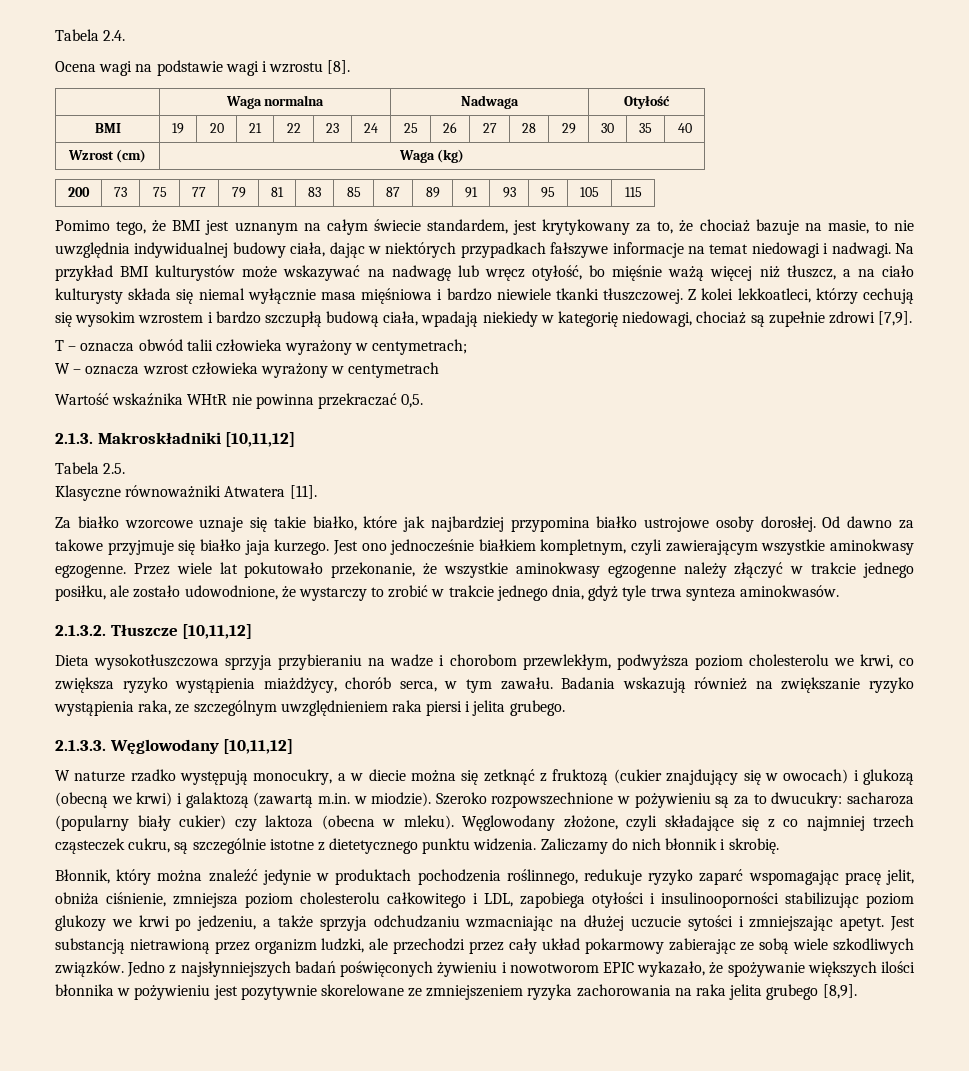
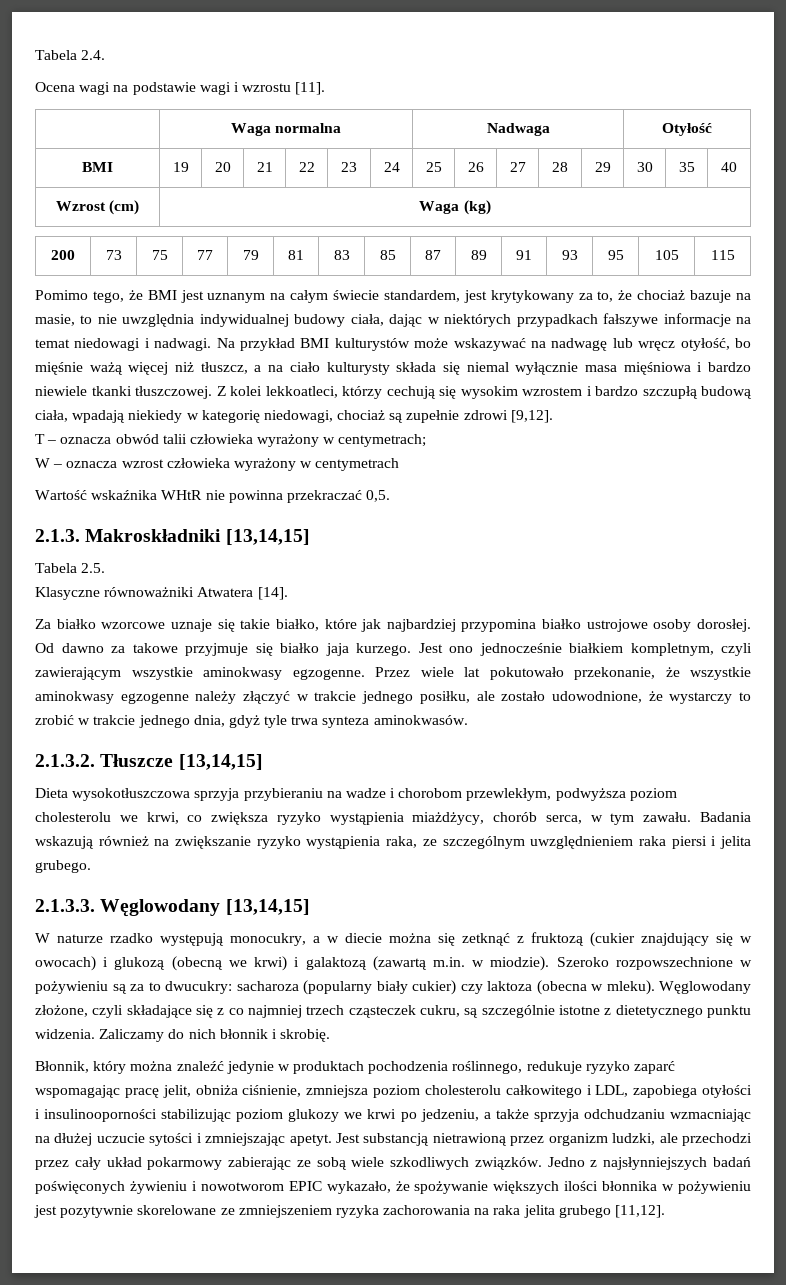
- Ocena wagi na podstawie wagi i wzrostu [8].
+ Ocena wagi na podstawie wagi i wzrostu [11].
- Z kolei lekkoatleci, którzy cechują się wysokim wzrostem i bardzo szczupłą budową ciała, wpadają niekiedy w kategorię niedowagi, chociaż są zupełnie zdrowi [7,9].
+ Z kolei lekkoatleci, którzy cechują się wysokim wzrostem i bardzo szczupłą budową ciała, wpadają niekiedy w kategorię niedowagi, chociaż są zupełnie zdrowi [9,12].
- 2.1.3. Makroskładniki [10,11,12]
+ 2.1.3. Makroskładniki [13,14,15]
- Klasyczne równoważniki Atwatera [11].
+ Klasyczne równoważniki Atwatera [14].
- 2.1.3.2. Tłuszcze [10,11,12]
+ 2.1.3.2. Tłuszcze [13,14,15]
- 2.1.3.3. Węglowodany [10,11,12]
+ 2.1.3.3. Węglowodany [13,14,15]
- Jedno z najsłynniejszych badań poświęconych żywieniu i nowotworom EPIC wykazało, że spożywanie większych ilości błonnika w pożywieniu jest pozytywnie skorelowane ze zmniejszeniem ryzyka zachorowania na raka jelita grubego [8,9].
+ Jedno z najsłynniejszych badań poświęconych żywieniu i nowotworom EPIC wykazało, że spożywanie większych ilości błonnika w pożywieniu jest pozytywnie skorelowane ze zmniejszeniem ryzyka zachorowania na raka jelita grubego [11,12].

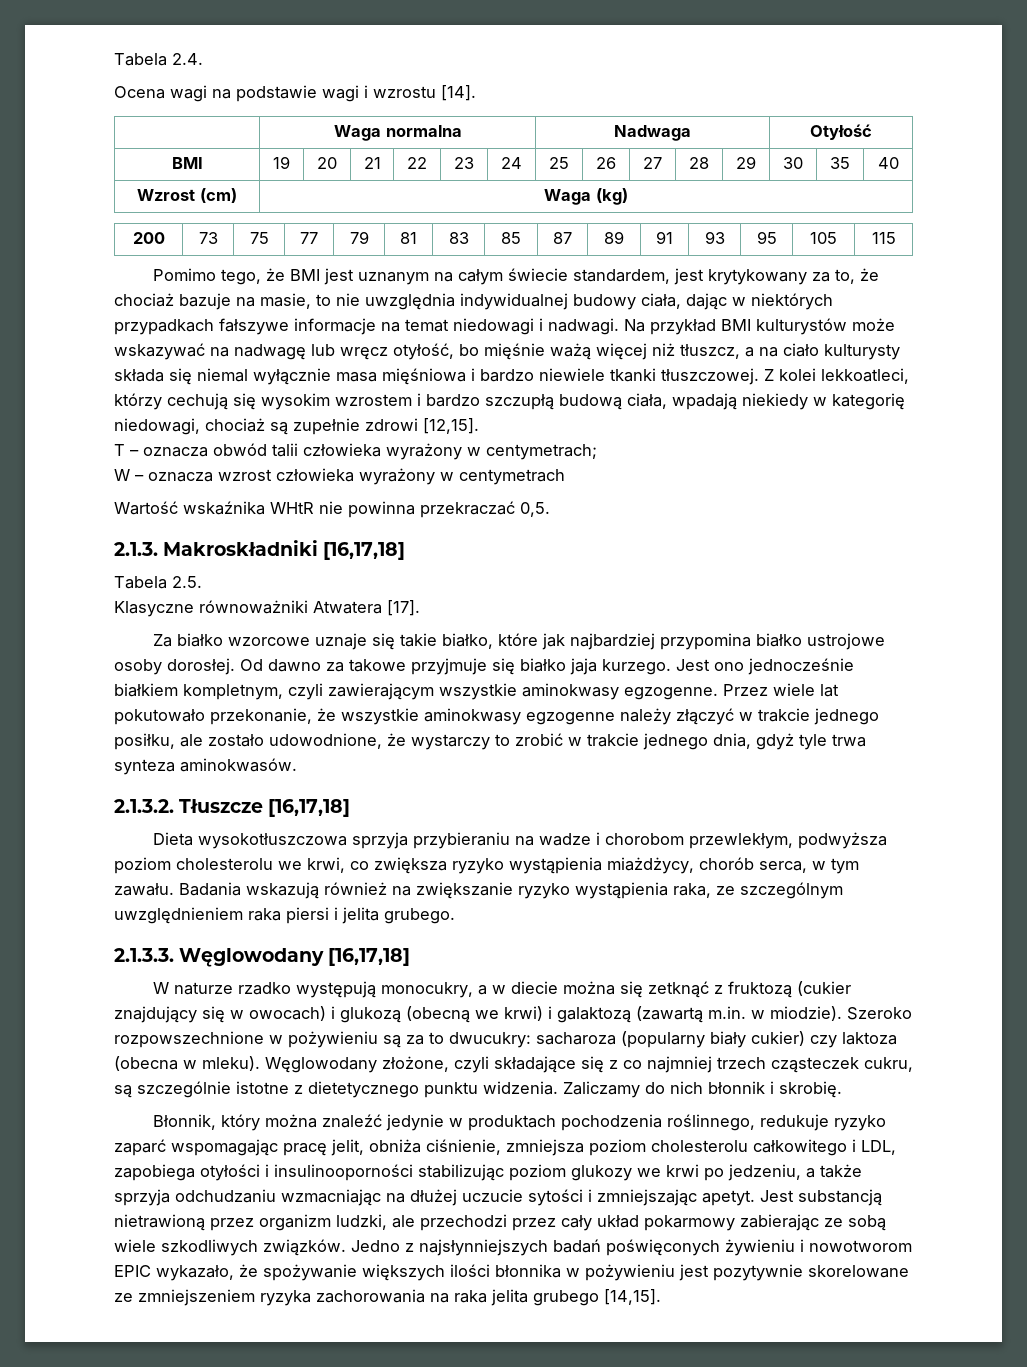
- Ocena wagi na podstawie wagi i wzrostu [11].
+ Ocena wagi na podstawie wagi i wzrostu [14].
- Z kolei lekkoatleci, którzy cechują się wysokim wzrostem i bardzo szczupłą budową ciała, wpadają niekiedy w kategorię niedowagi, chociaż są zupełnie zdrowi [9,12].
+ Z kolei lekkoatleci, którzy cechują się wysokim wzrostem i bardzo szczupłą budową ciała, wpadają niekiedy w kategorię niedowagi, chociaż są zupełnie zdrowi [12,15].
- 2.1.3. Makroskładniki [13,14,15]
+ 2.1.3. Makroskładniki [16,17,18]
- Klasyczne równoważniki Atwatera [14].
+ Klasyczne równoważniki Atwatera [17].
- 2.1.3.2. Tłuszcze [13,14,15]
+ 2.1.3.2. Tłuszcze [16,17,18]
- 2.1.3.3. Węglowodany [13,14,15]
+ 2.1.3.3. Węglowodany [16,17,18]
- Jedno z najsłynniejszych badań poświęconych żywieniu i nowotworom EPIC wykazało, że spożywanie większych ilości błonnika w pożywieniu jest pozytywnie skorelowane ze zmniejszeniem ryzyka zachorowania na raka jelita grubego [11,12].
+ Jedno z najsłynniejszych badań poświęconych żywieniu i nowotworom EPIC wykazało, że spożywanie większych ilości błonnika w pożywieniu jest pozytywnie skorelowane ze zmniejszeniem ryzyka zachorowania na raka jelita grubego [14,15].

